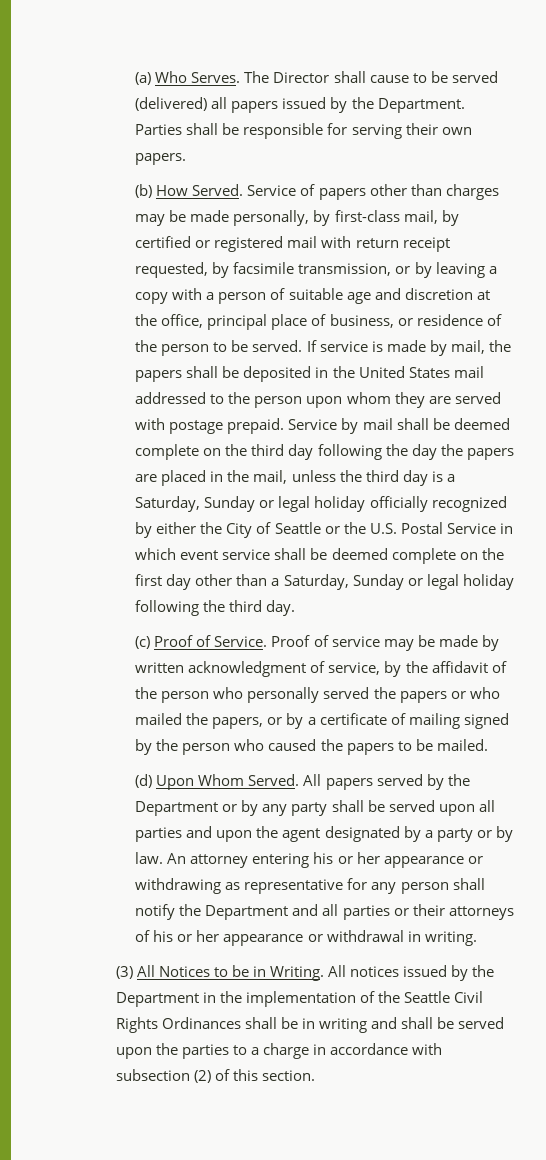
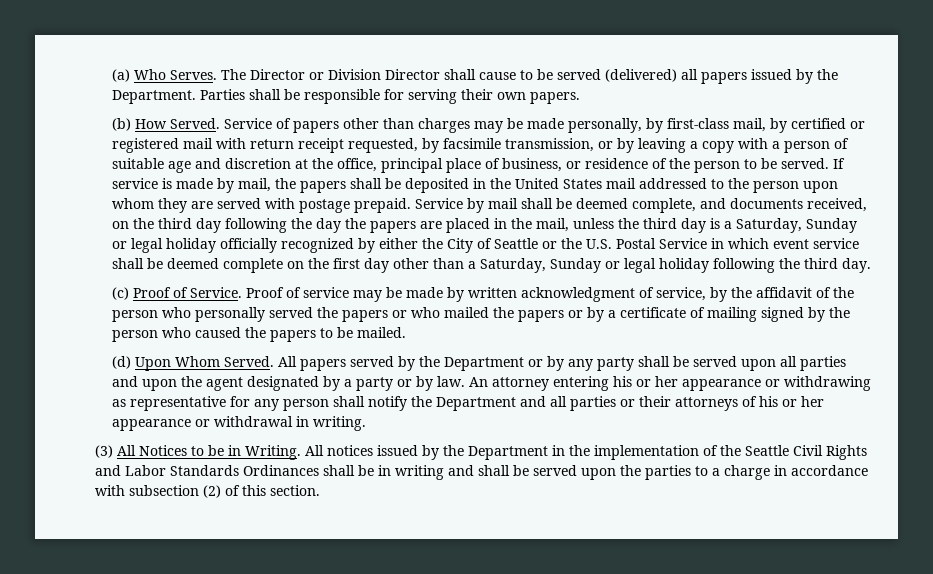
- The Director shall cause to be served (delivered) all papers issued by the Department.
+ The Director or Division Director shall cause to be served (delivered) all papers issued by the Department.
- Service by mail shall be deemed complete on the third day following the day the papers are placed in the mail, unless the third day is a Saturday, Sunday or legal holiday officially recognized by either the City of Seattle or the U.S. Postal Service in which event service shall be deemed complete on the first day other than a Saturday, Sunday or legal holiday following the third day.
+ Service by mail shall be deemed complete, and documents received, on the third day following the day the papers are placed in the mail, unless the third day is a Saturday, Sunday or legal holiday officially recognized by either the City of Seattle or the U.S. Postal Service in which event service shall be deemed complete on the first day other than a Saturday, Sunday or legal holiday following the third day.
- Proof of service may be made by written acknowledgment of service, by the affidavit of the person who personally served the papers or who mailed the papers, or by a certificate of mailing signed by the person who caused the papers to be mailed.
+ Proof of service may be made by written acknowledgment of service, by the affidavit of the person who personally served the papers or who mailed the papers or by a certificate of mailing signed by the person who caused the papers to be mailed.
- All notices issued by the Department in the implementation of the Seattle Civil Rights Ordinances shall be in writing and shall be served upon the parties to a charge in accordance with subsection (2) of this section.
+ All notices issued by the Department in the implementation of the Seattle Civil Rights and Labor Standards Ordinances shall be in writing and shall be served upon the parties to a charge in accordance with subsection (2) of this section.

